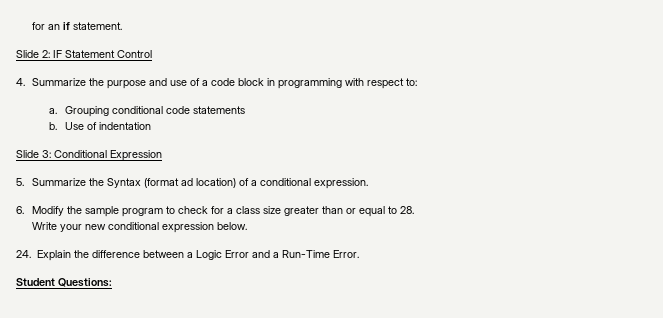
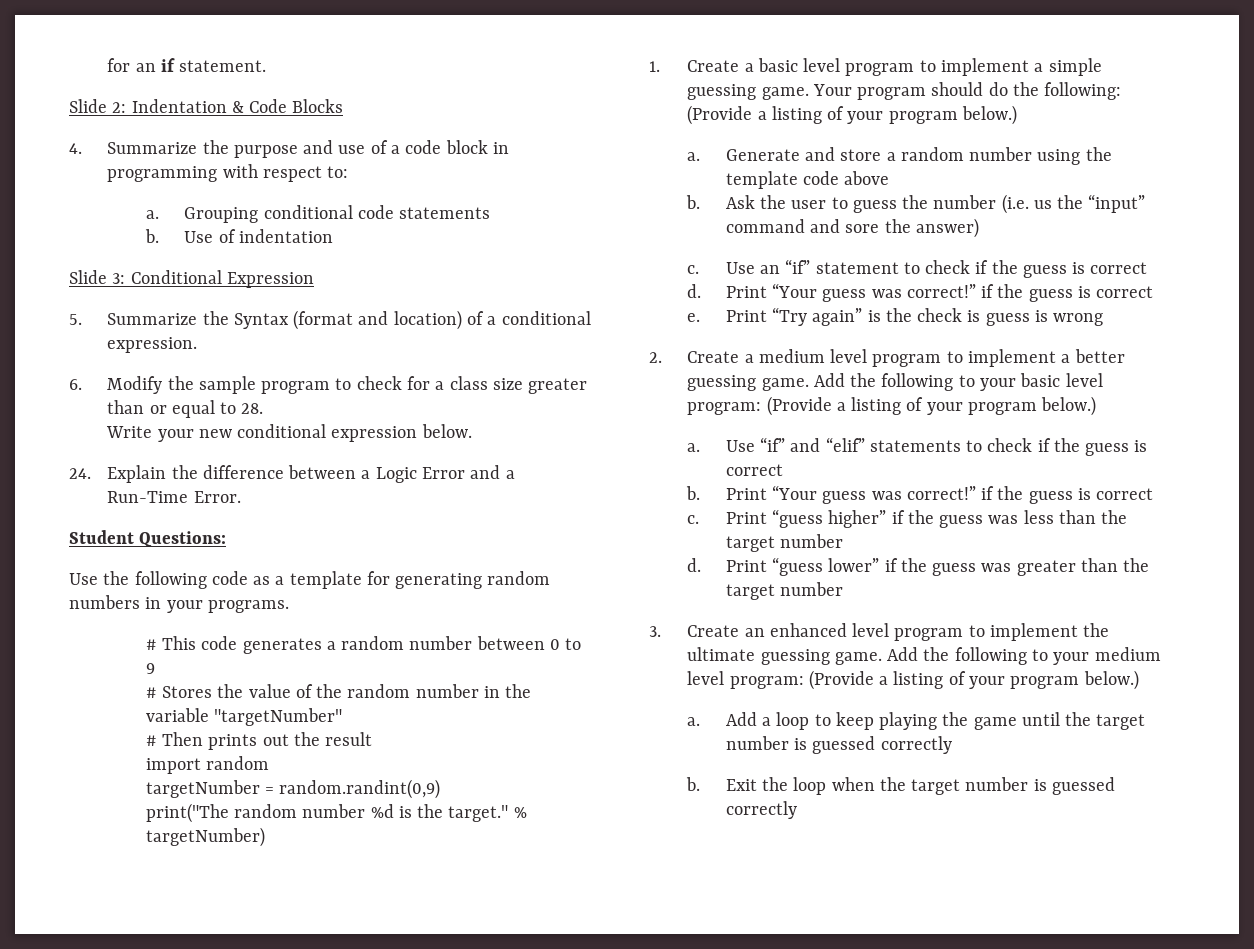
- Slide 2: IF Statement Control
+ Slide 2: Indentation & Code Blocks
- 5. Summarize the Syntax (format ad location) of a conditional expression.
+ 5. Summarize the Syntax (format and location) of a conditional expression.
+ Use the following code as a template for generating random numbers in your programs.
+ # This code generates a random number between 0 to 9
+ # Stores the value of the random number in the variable "targetNumber"
+ # Then prints out the result
+ import random
+ targetNumber = random.randint(0,9)
+ print("The random number %d is the target." % targetNumber)
+ 1. Create a basic level program to implement a simple guessing game. Your program should do the following: (Provide a listing of your program below.)
+ a. Generate and store a random number using the template code above
+ b. Ask the user to guess the number (i.e. us the “input” command and sore the answer)
+ c. Use an “if” statement to check if the guess is correct
+ d. Print “Your guess was correct!” if the guess is correct
+ e. Print “Try again” is the check is guess is wrong
+ 2. Create a medium level program to implement a better guessing game. Add the following to your basic level program: (Provide a listing of your program below.)
+ a. Use “if” and “elif” statements to check if the guess is correct
+ b. Print “Your guess was correct!” if the guess is correct
+ c. Print “guess higher” if the guess was less than the target number
+ d. Print “guess lower” if the guess was greater than the target number
+ 3. Create an enhanced level program to implement the ultimate guessing game. Add the following to your medium level program: (Provide a listing of your program below.)
+ a. Add a loop to keep playing the game until the target number is guessed correctly
+ b. Exit the loop when the target number is guessed correctly

